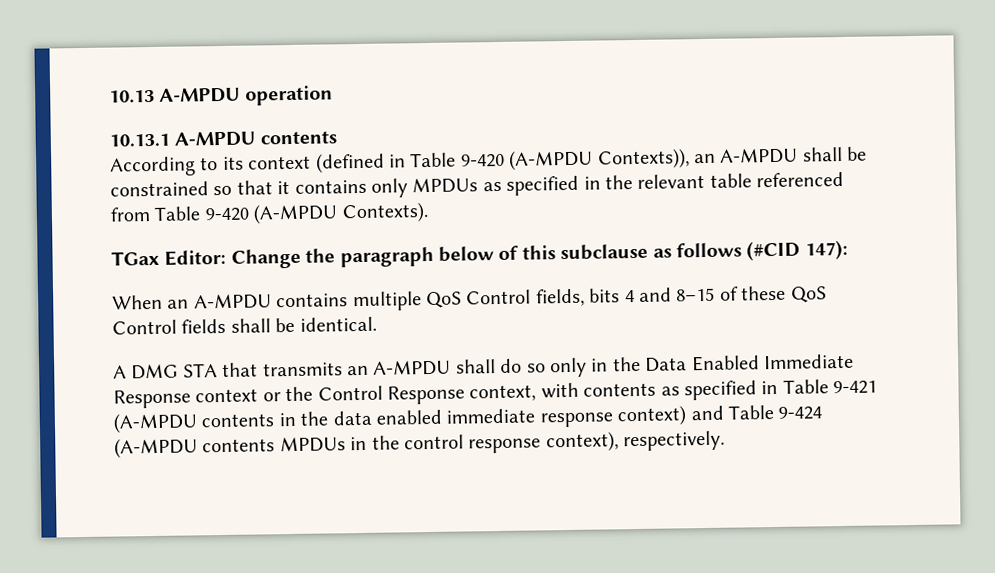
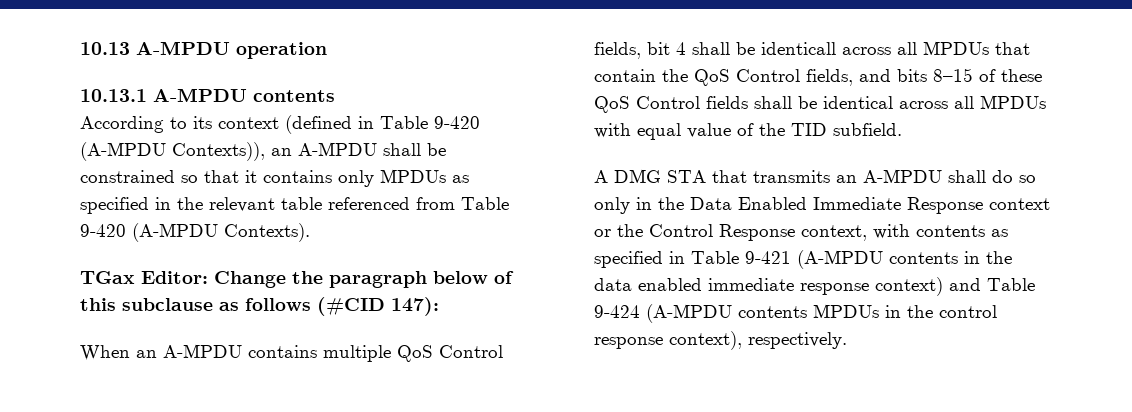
- When an A-MPDU contains multiple QoS Control fields, bits 4 and 8–15 of these QoS Control fields shall be identical.
+ When an A-MPDU contains multiple QoS Control fields, bit 4 shall be identicall across all MPDUs that contain the QoS Control fields, and bits 8–15 of these QoS Control fields shall be identical across all MPDUs with equal value of the TID subfield.

